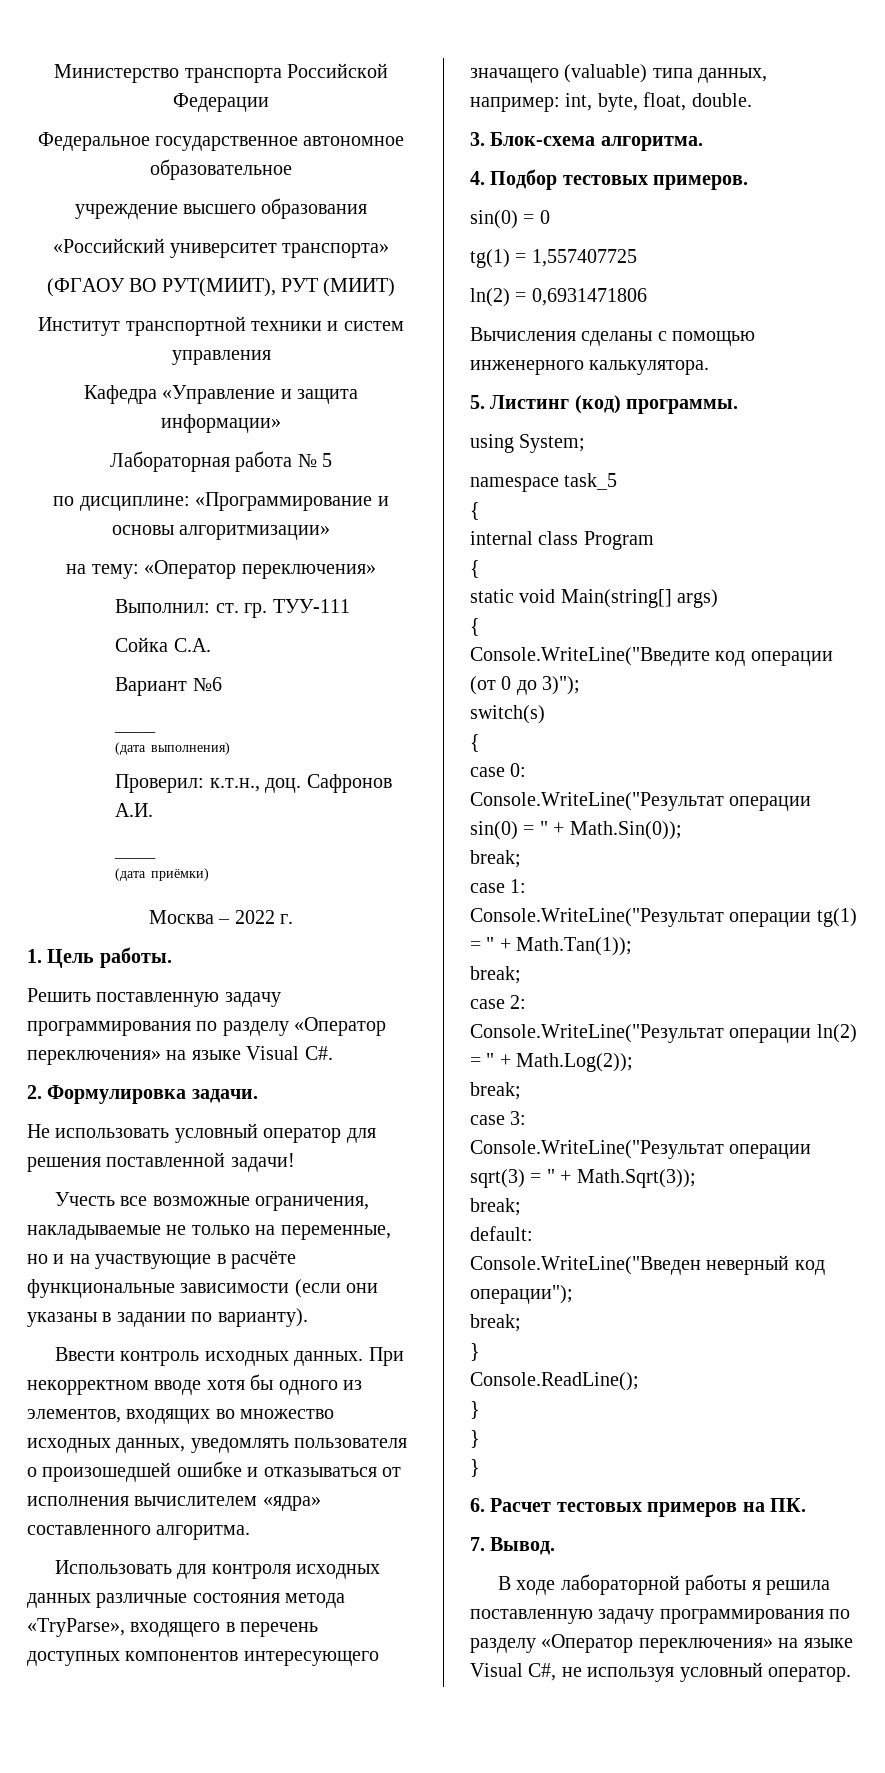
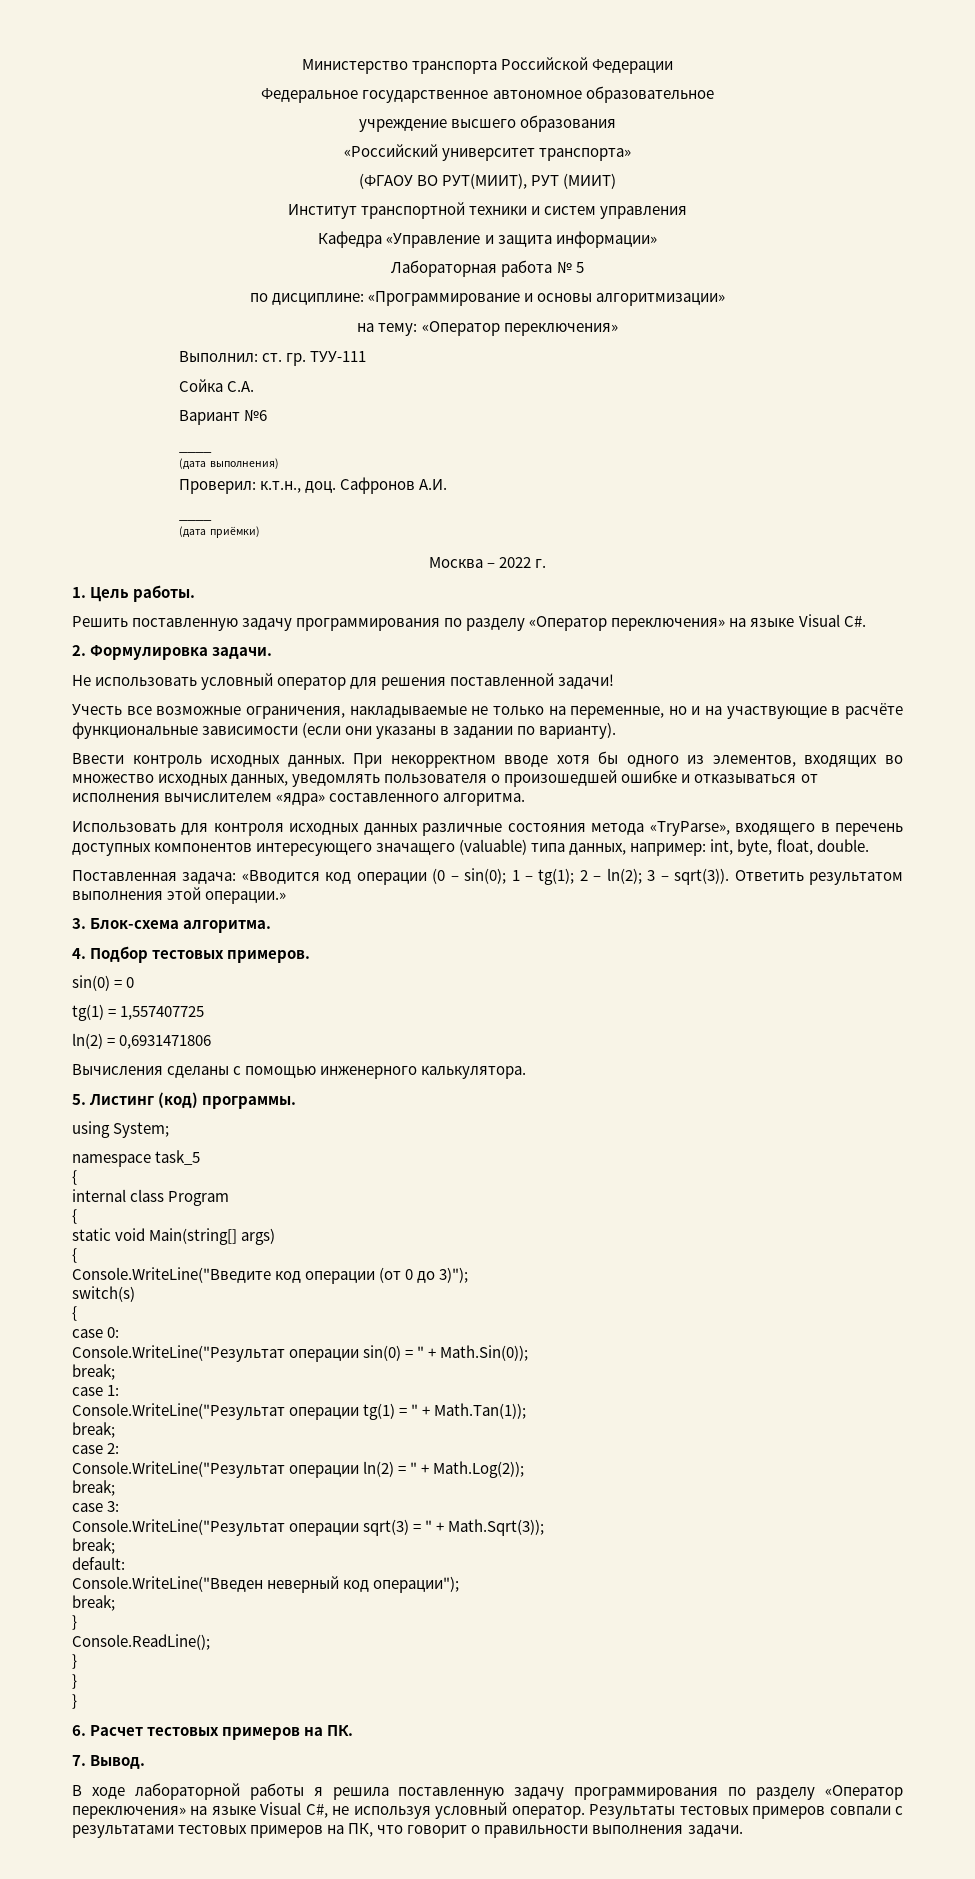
+ Поставленная задача: «Вводится код операции (0 – sin(0); 1 – tg(1); 2 – ln(2); 3 – sqrt(3)). Ответить результатом выполнения этой операции.»
+ Результаты тестовых примеров совпали с результатами тестовых примеров на ПК, что говорит о правильности выполнения задачи.

